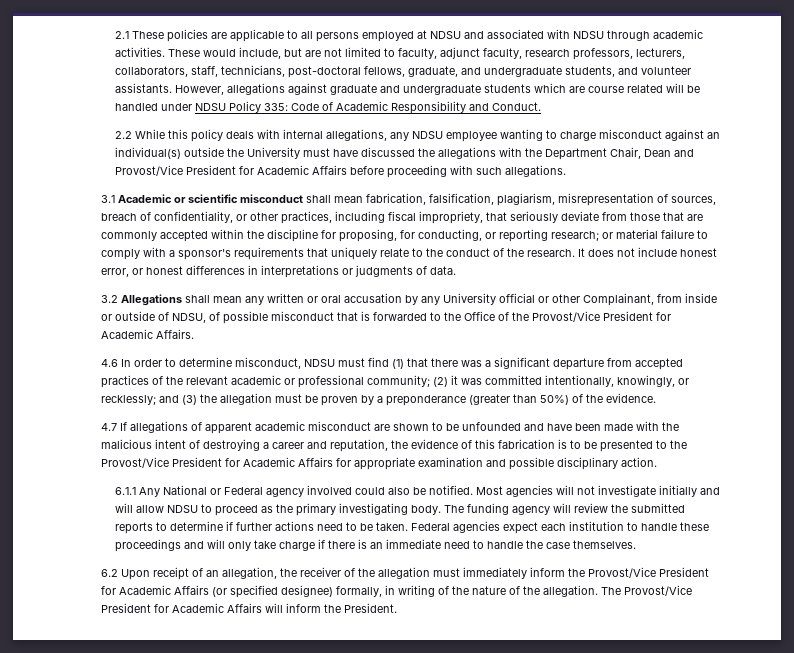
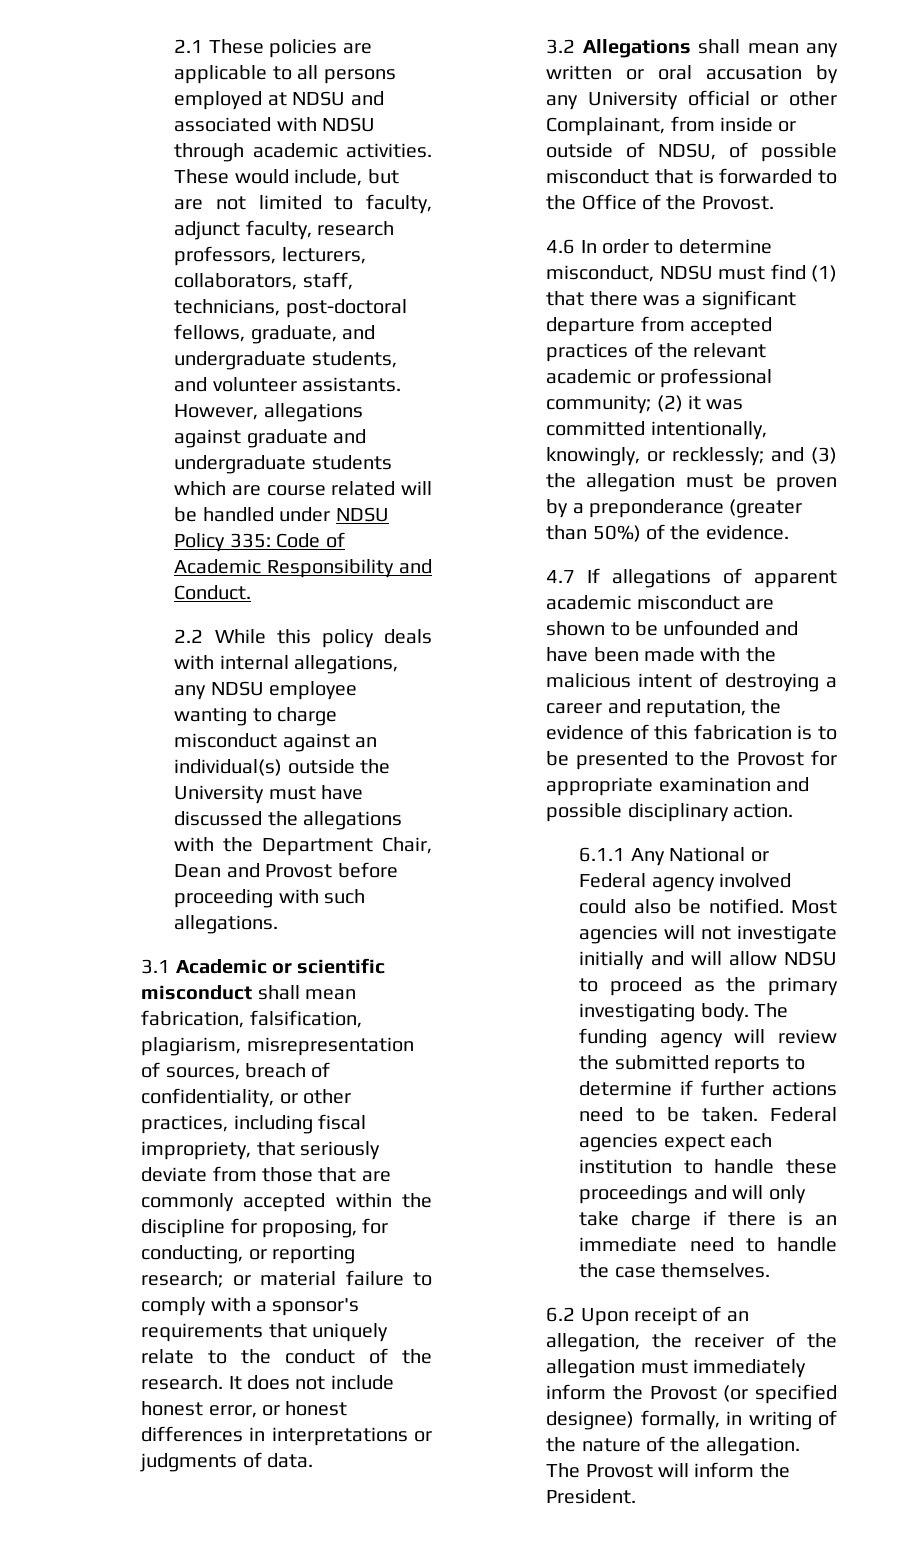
- 2.2 While this policy deals with internal allegations, any NDSU employee wanting to charge misconduct against an individual(s) outside the University must have discussed the allegations with the Department Chair, Dean and Provost/Vice President for Academic Affairs before proceeding with such allegations.
+ 2.2 While this policy deals with internal allegations, any NDSU employee wanting to charge misconduct against an individual(s) outside the University must have discussed the allegations with the Department Chair, Dean and Provost before proceeding with such allegations.
- 3.2 Allegations shall mean any written or oral accusation by any University official or other Complainant, from inside or outside of NDSU, of possible misconduct that is forwarded to the Office of the Provost/Vice President for Academic Affairs.
+ 3.2 Allegations shall mean any written or oral accusation by any University official or other Complainant, from inside or outside of NDSU, of possible misconduct that is forwarded to the Office of the Provost.
- 4.7 If allegations of apparent academic misconduct are shown to be unfounded and have been made with the malicious intent of destroying a career and reputation, the evidence of this fabrication is to be presented to the Provost/Vice President for Academic Affairs for appropriate examination and possible disciplinary action.
+ 4.7 If allegations of apparent academic misconduct are shown to be unfounded and have been made with the malicious intent of destroying a career and reputation, the evidence of this fabrication is to be presented to the Provost for appropriate examination and possible disciplinary action.
- 6.2 Upon receipt of an allegation, the receiver of the allegation must immediately inform the Provost/Vice President for Academic Affairs (or specified designee) formally, in writing of the nature of the allegation.
+ 6.2 Upon receipt of an allegation, the receiver of the allegation must immediately inform the Provost (or specified designee) formally, in writing of the nature of the allegation.
- The Provost/Vice President for Academic Affairs will inform the President.
+ The Provost will inform the President.

